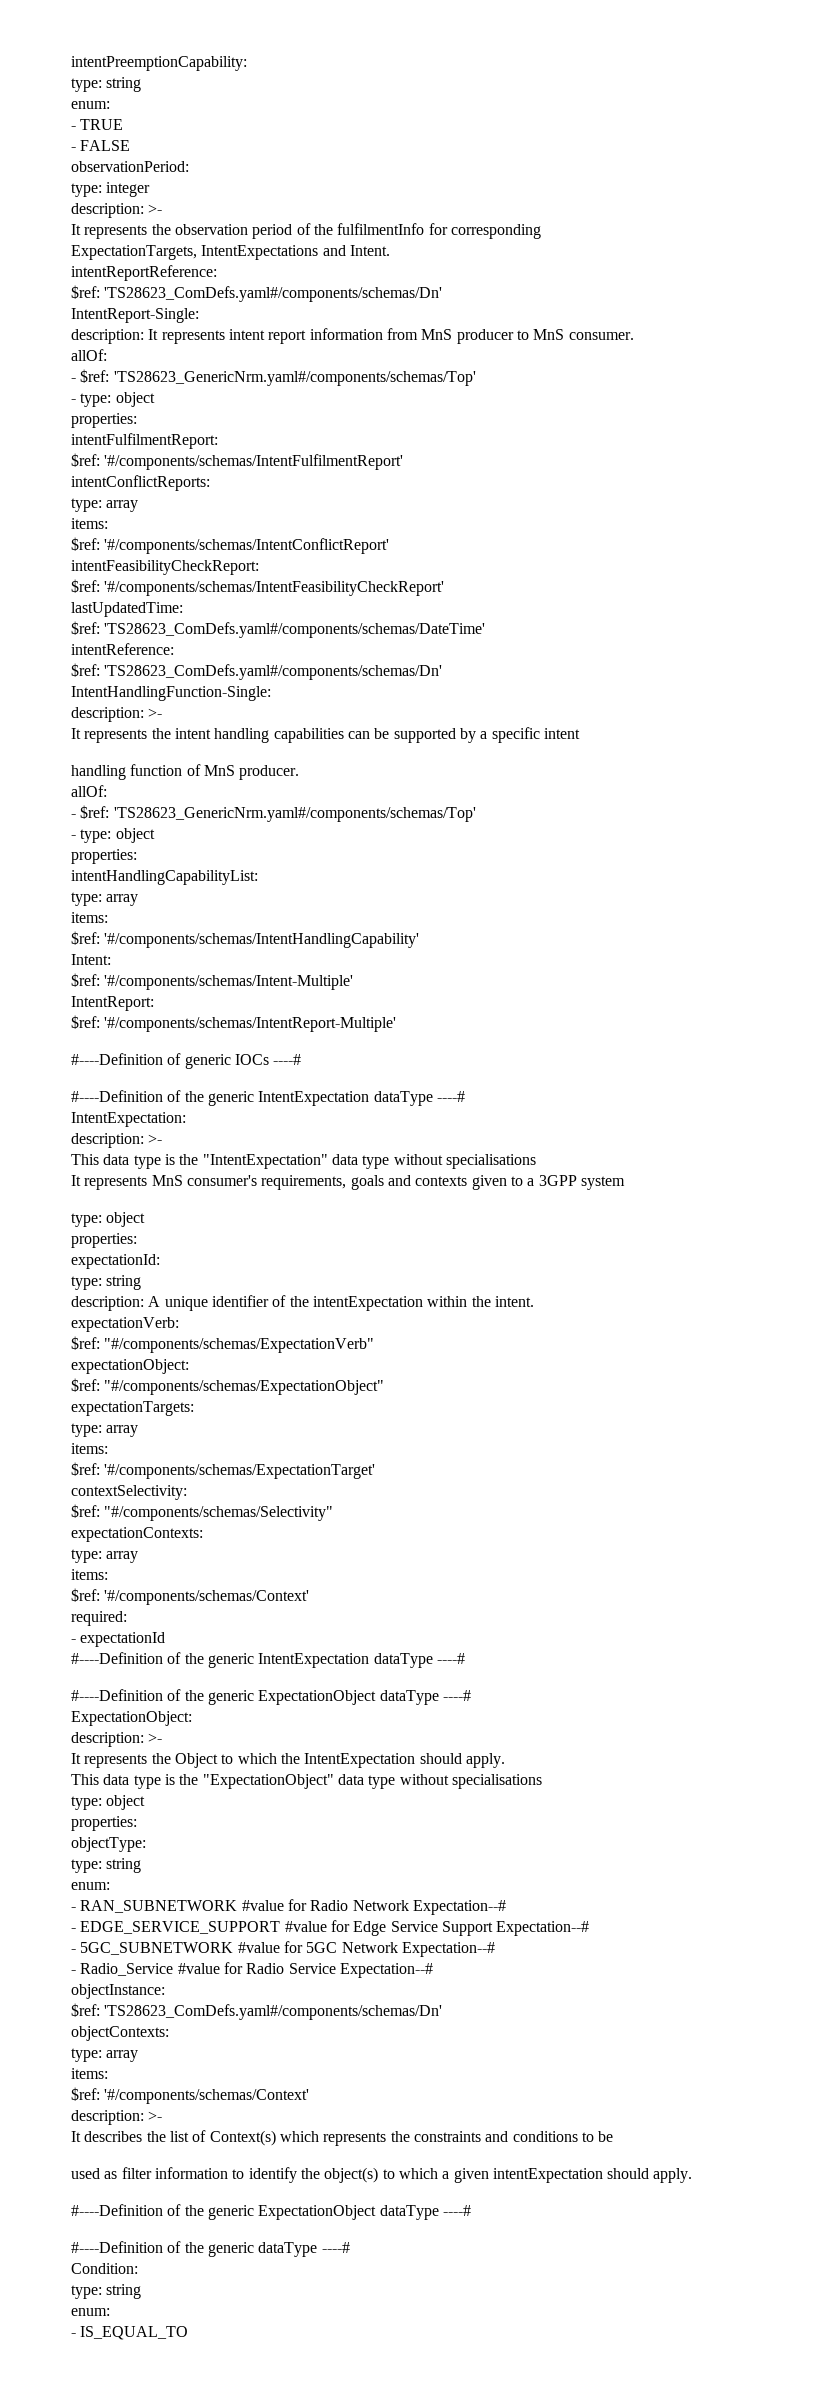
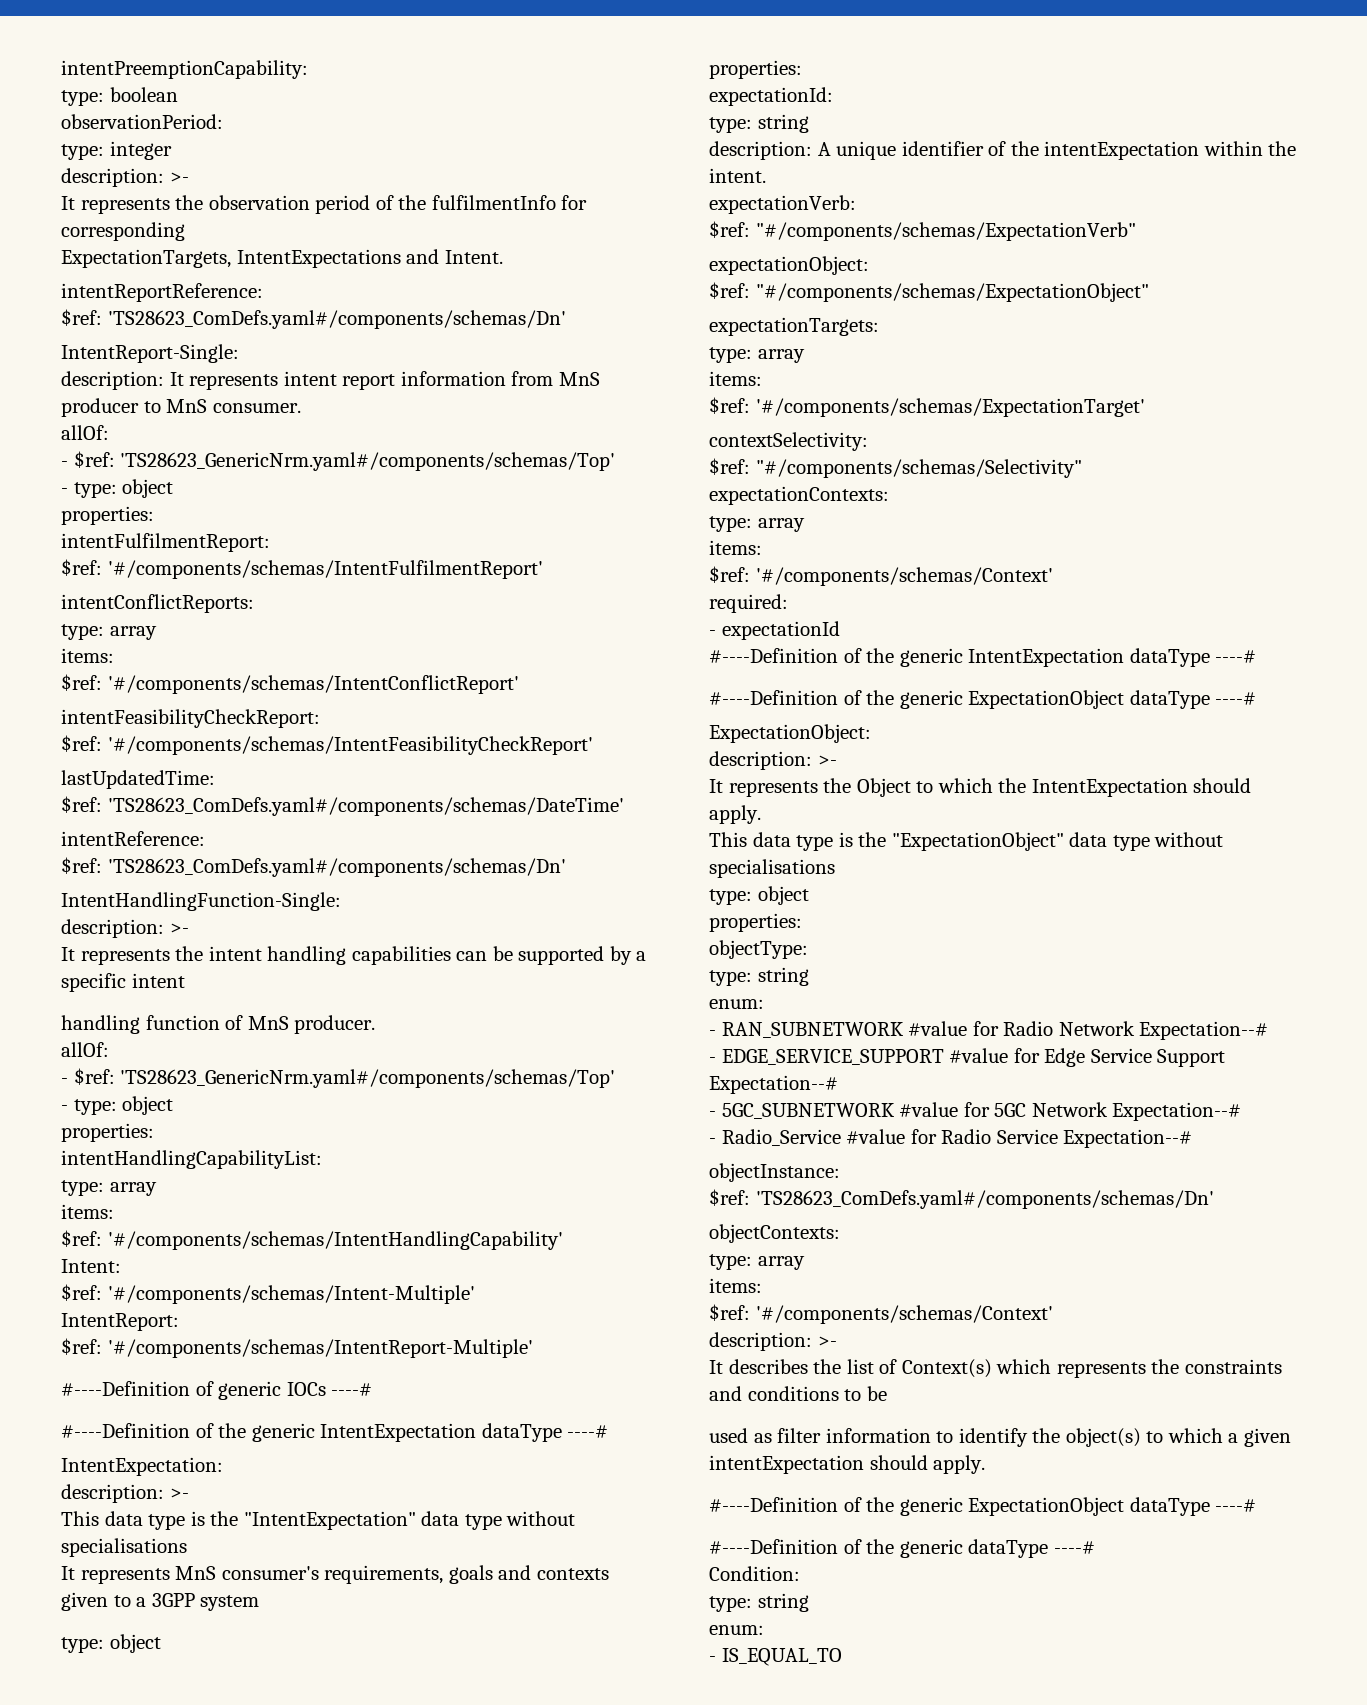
  intentPreemptionCapability:
- type: string
- enum:
- - TRUE
- - FALSE
+ type: boolean

